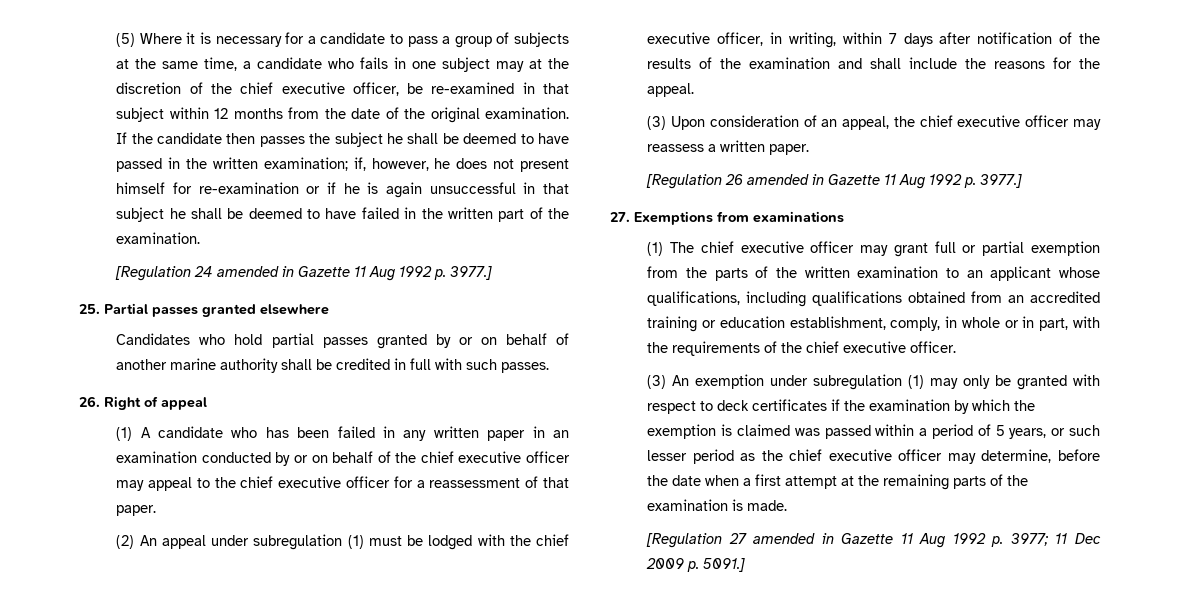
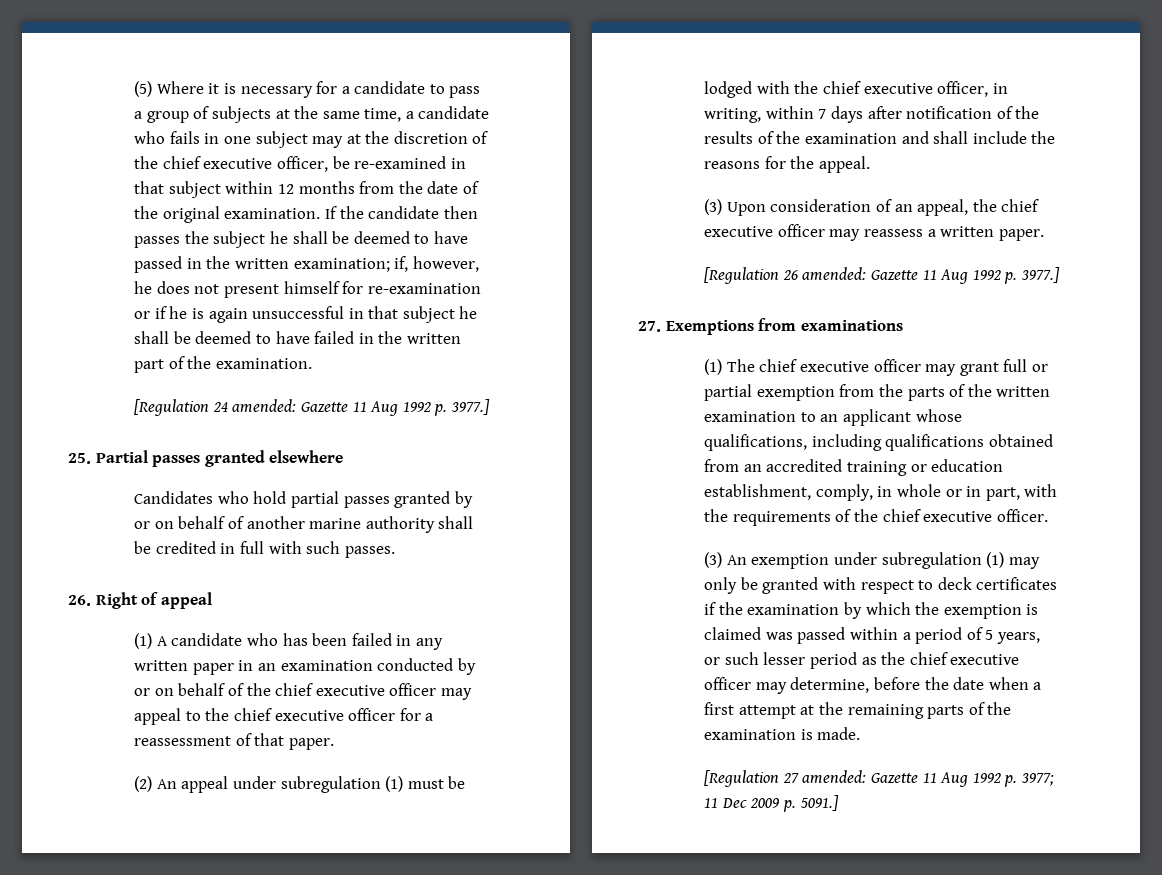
- [Regulation 24 amended in Gazette 11 Aug 1992 p. 3977.]
+ [Regulation 24 amended: Gazette 11 Aug 1992 p. 3977.]
- [Regulation 26 amended in Gazette 11 Aug 1992 p. 3977.]
+ [Regulation 26 amended: Gazette 11 Aug 1992 p. 3977.]
- [Regulation 27 amended in Gazette 11 Aug 1992 p. 3977; 11 Dec 2009 p. 5091.]
+ [Regulation 27 amended: Gazette 11 Aug 1992 p. 3977; 11 Dec 2009 p. 5091.]

